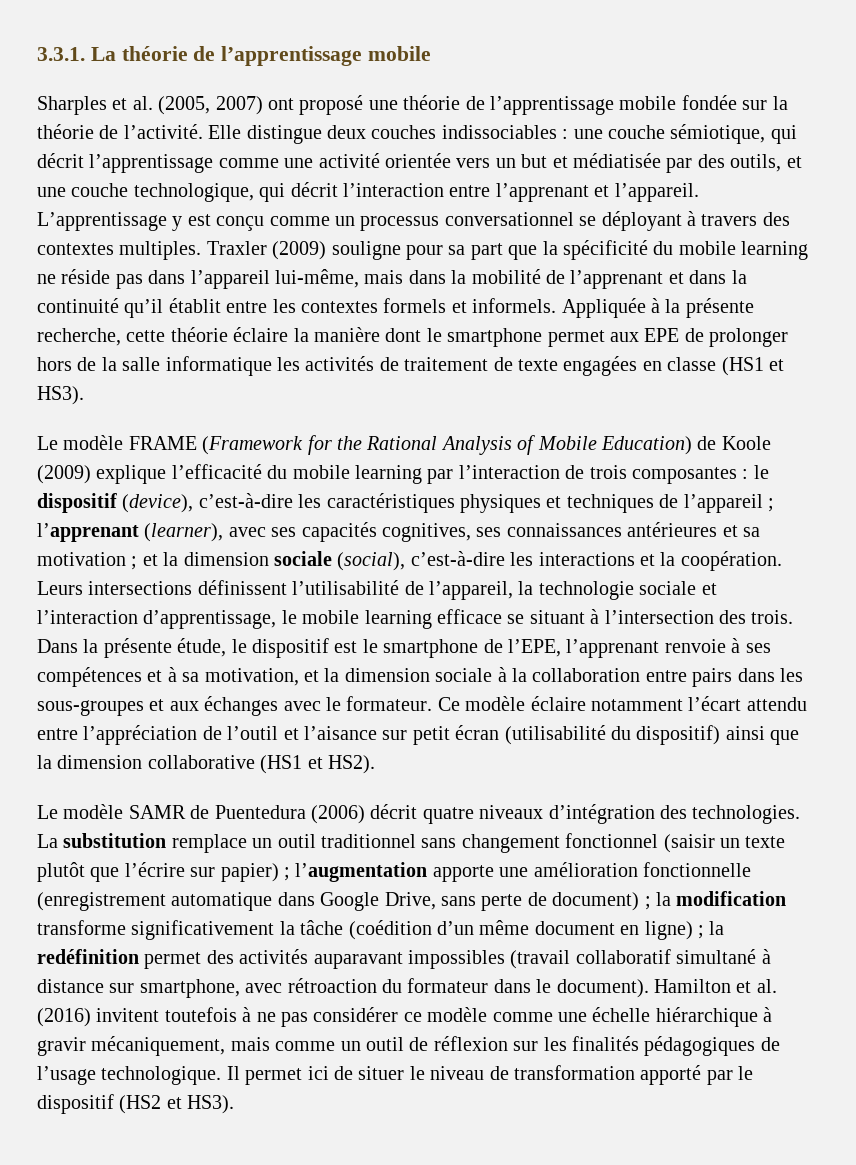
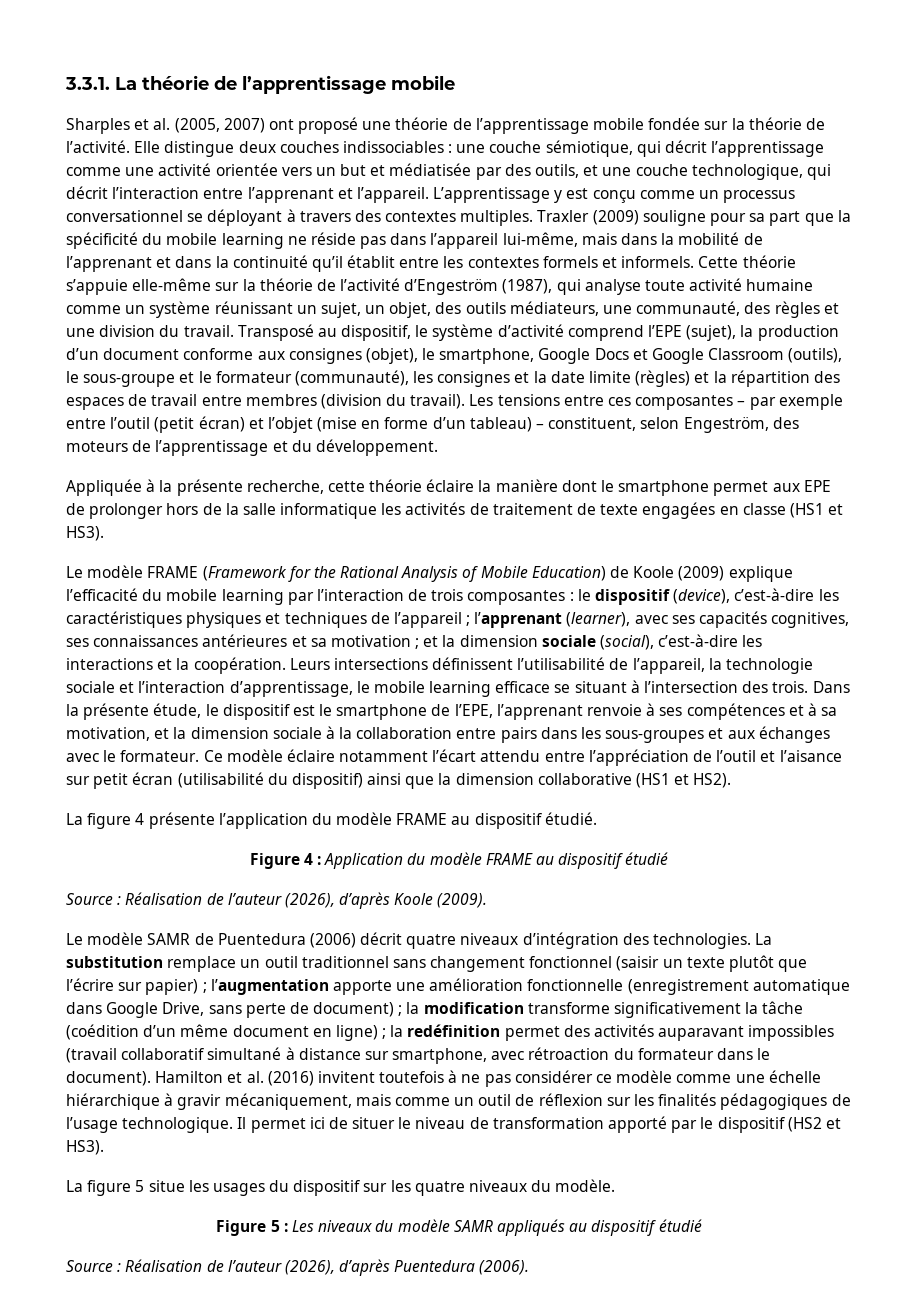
- Traxler (2009) souligne pour sa part que la spécificité du mobile learning ne réside pas dans l’appareil lui-même, mais dans la mobilité de l’apprenant et dans la continuité qu’il établit entre les contextes formels et informels. Appliquée à la présente recherche, cette théorie éclaire la manière dont le smartphone permet aux EPE de prolonger hors de la salle informatique les activités de traitement de texte engagées en classe (HS1 et HS3).
+ Traxler (2009) souligne pour sa part que la spécificité du mobile learning ne réside pas dans l’appareil lui-même, mais dans la mobilité de l’apprenant et dans la continuité qu’il établit entre les contextes formels et informels. Cette théorie s’appuie elle-même sur la théorie de l’activité d’Engeström (1987), qui analyse toute activité humaine comme un système réunissant un sujet, un objet, des outils médiateurs, une communauté, des règles et une division du travail. Transposé au dispositif, le système d’activité comprend l’EPE (sujet), la production d’un document conforme aux consignes (objet), le smartphone, Google Docs et Google Classroom (outils), le sous-groupe et le formateur (communauté), les consignes et la date limite (règles) et la répartition des espaces de travail entre membres (division du travail). Les tensions entre ces composantes – par exemple entre l’outil (petit écran) et l’objet (mise en forme d’un tableau) – constituent, selon Engeström, des moteurs de l’apprentissage et du développement.
+ Appliquée à la présente recherche, cette théorie éclaire la manière dont le smartphone permet aux EPE de prolonger hors de la salle informatique les activités de traitement de texte engagées en classe (HS1 et HS3).
+ La figure 4 présente l’application du modèle FRAME au dispositif étudié.
+ Figure 4 : Application du modèle FRAME au dispositif étudié
+ Source : Réalisation de l’auteur (2026), d’après Koole (2009).
+ La figure 5 situe les usages du dispositif sur les quatre niveaux du modèle.
+ Figure 5 : Les niveaux du modèle SAMR appliqués au dispositif étudié
+ Source : Réalisation de l’auteur (2026), d’après Puentedura (2006).

